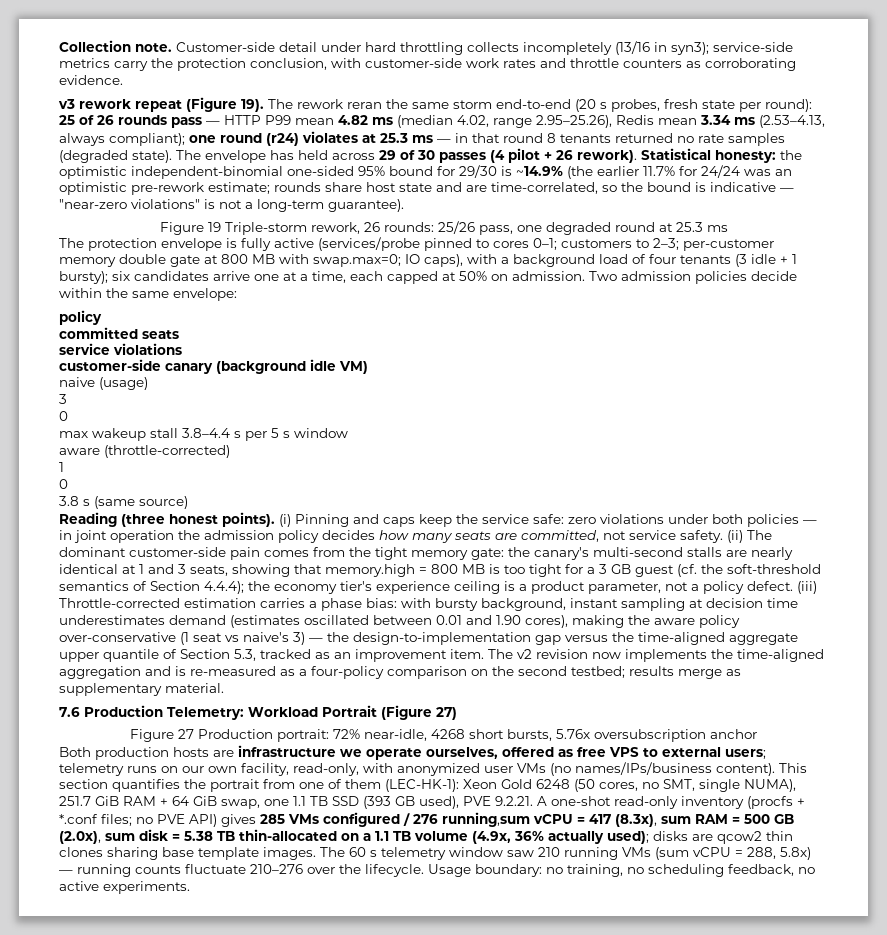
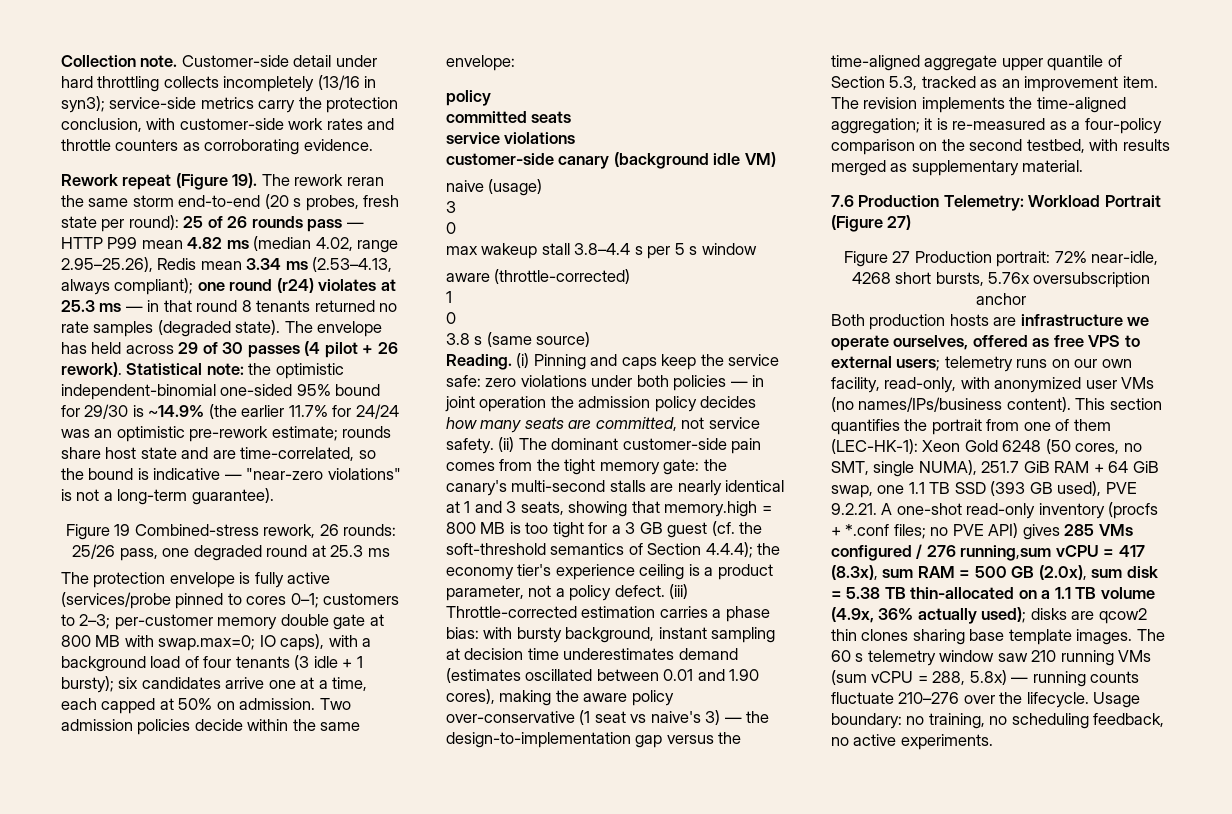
- v3 rework repeat (Figure 19).
+ Rework repeat (Figure 19).
- Statistical honesty: the optimistic independent-binomial one-sided 95% bound for 29/30 is ~14.9% (the earlier 11.7% for 24/24 was an optimistic pre-rework estimate; rounds share host state and are time-correlated, so the bound is indicative — "near-zero violations" is not a long-term guarantee).
+ Statistical note: the optimistic independent-binomial one-sided 95% bound for 29/30 is ~14.9% (the earlier 11.7% for 24/24 was an optimistic pre-rework estimate; rounds share host state and are time-correlated, so the bound is indicative — "near-zero violations" is not a long-term guarantee).
- Figure 19 Triple-storm rework, 26 rounds: 25/26 pass, one degraded round at 25.3 ms
+ Figure 19 Combined-stress rework, 26 rounds: 25/26 pass, one degraded round at 25.3 ms
- Reading (three honest points).
+ Reading.
- The v2 revision now implements the time-aligned aggregation and is re-measured as a four-policy comparison on the second testbed; results merge as supplementary material.
+ The revision implements the time-aligned aggregation; it is re-measured as a four-policy comparison on the second testbed, with results merged as supplementary material.

